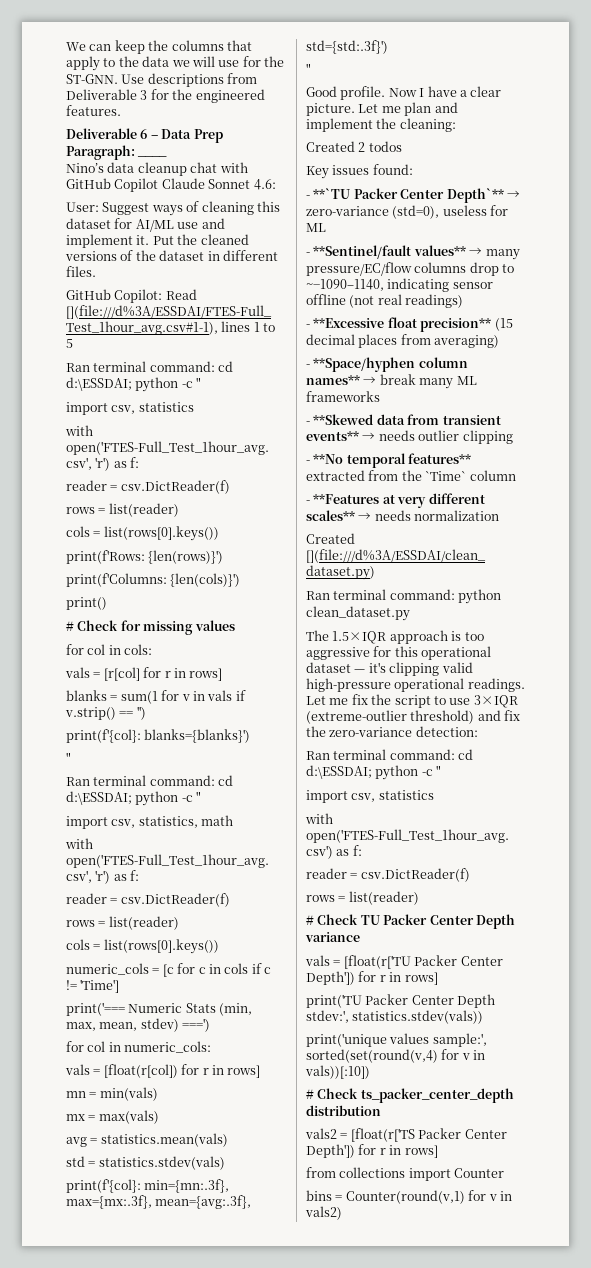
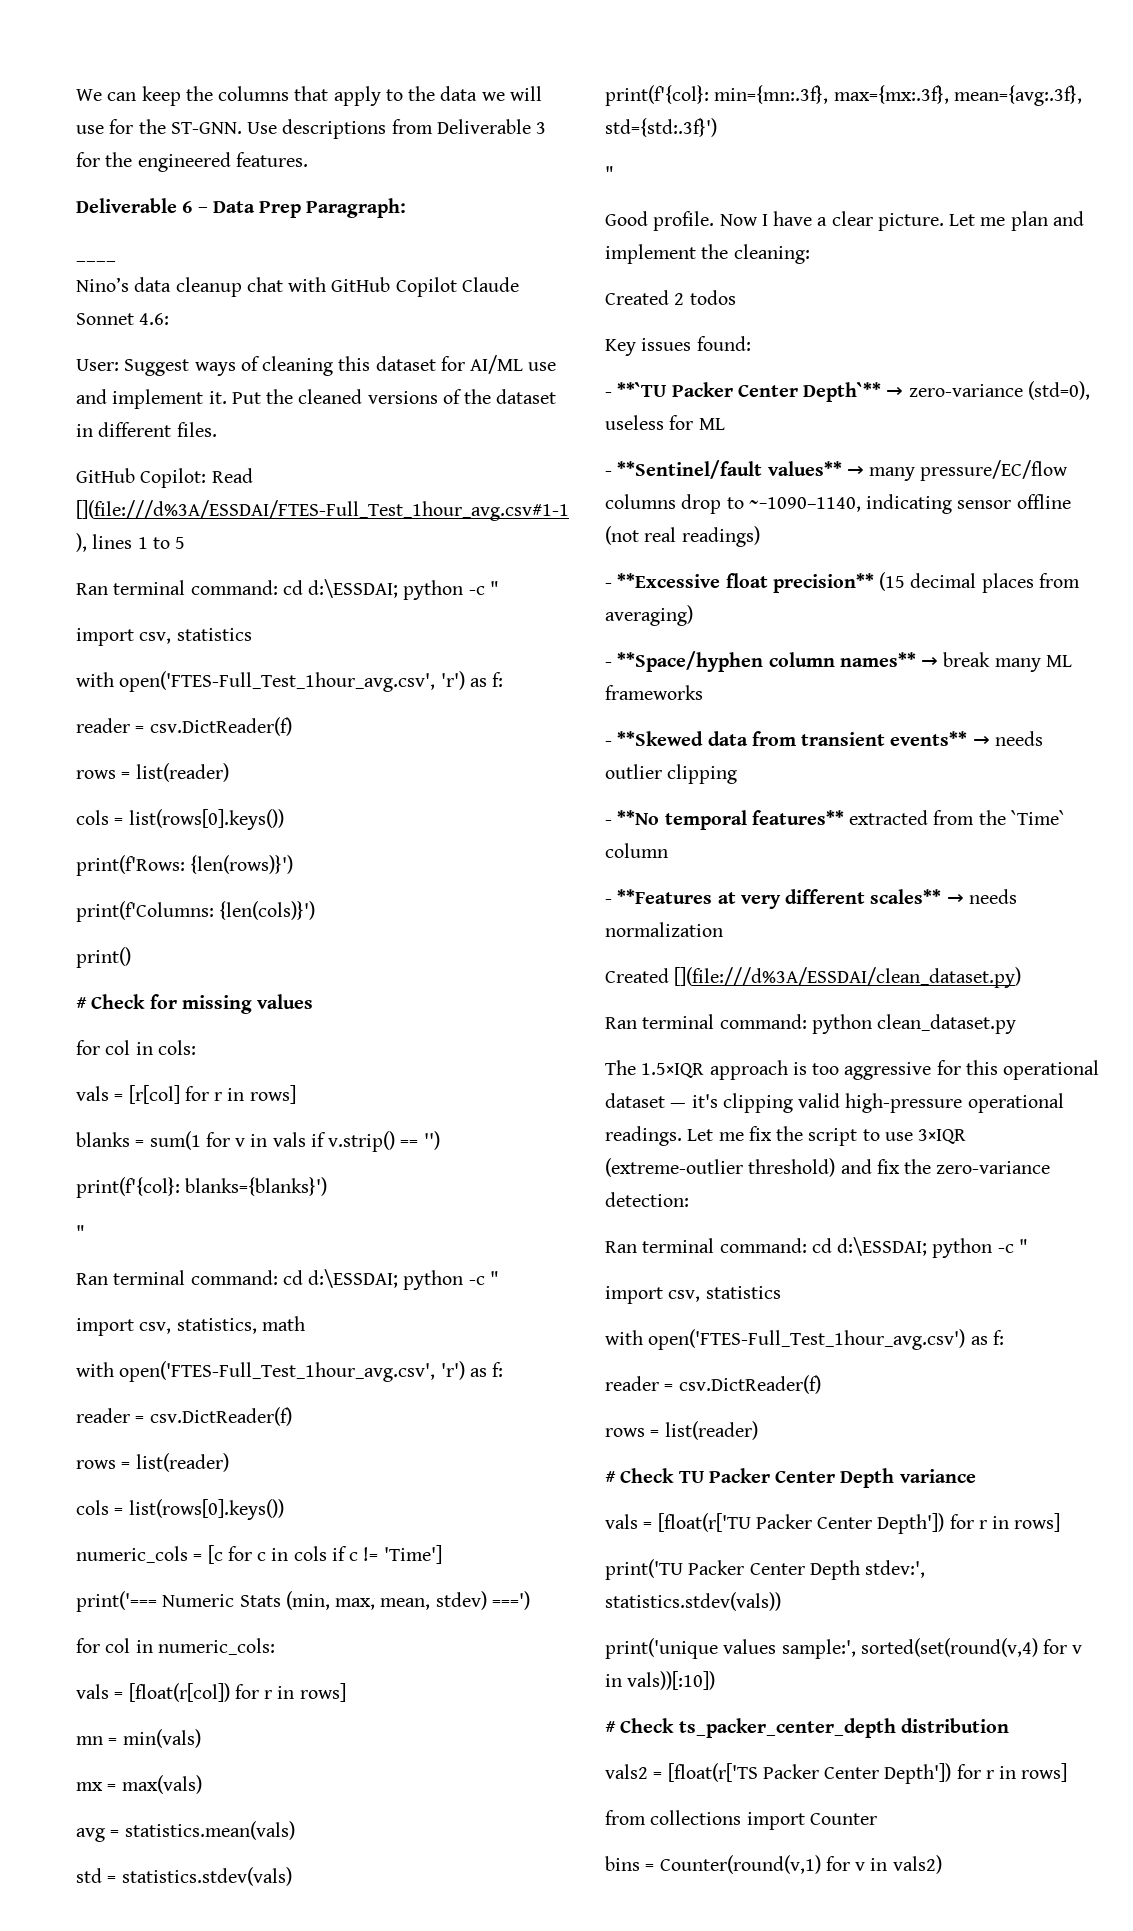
- Deliverable 6 – Data Prep Paragraph: ____
+ Deliverable 6 – Data Prep Paragraph:
+ ____

